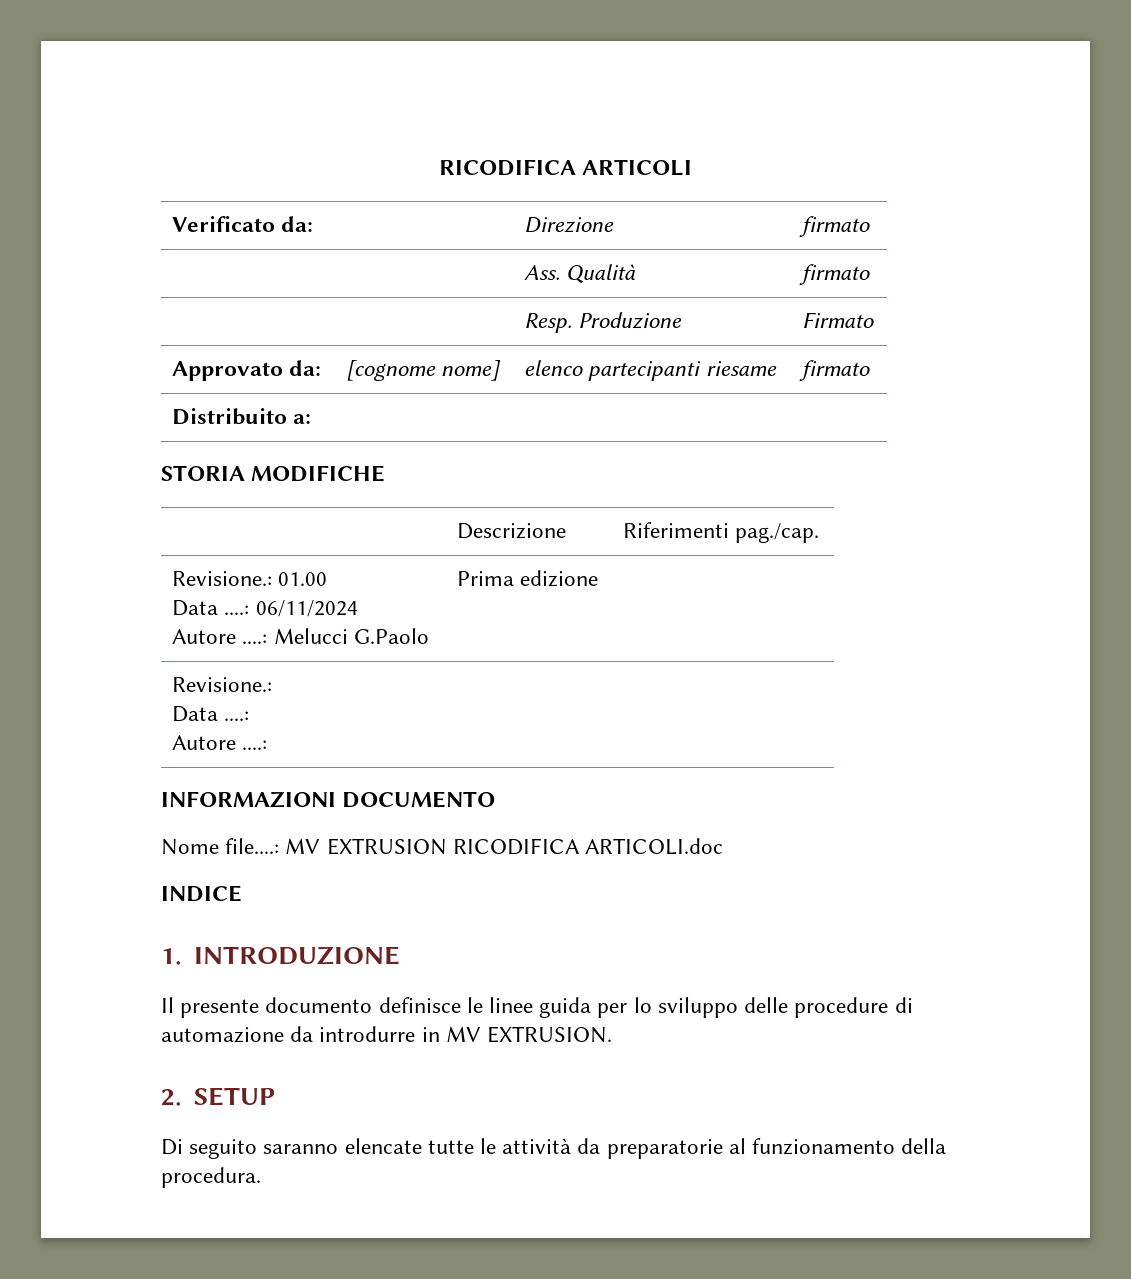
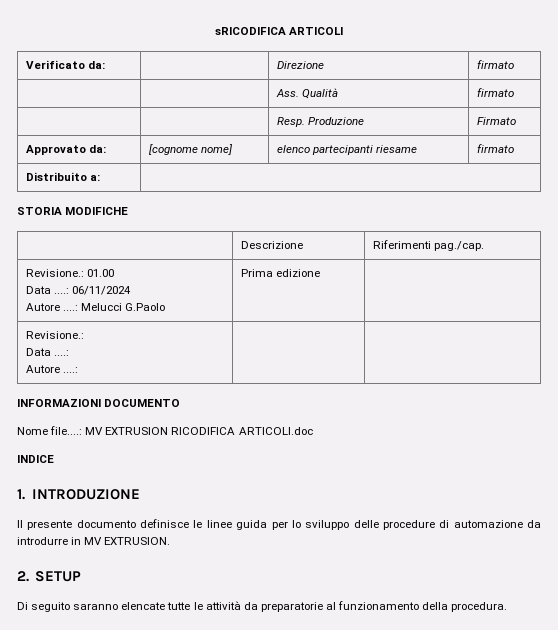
- RICODIFICA ARTICOLI
+ sRICODIFICA ARTICOLI

